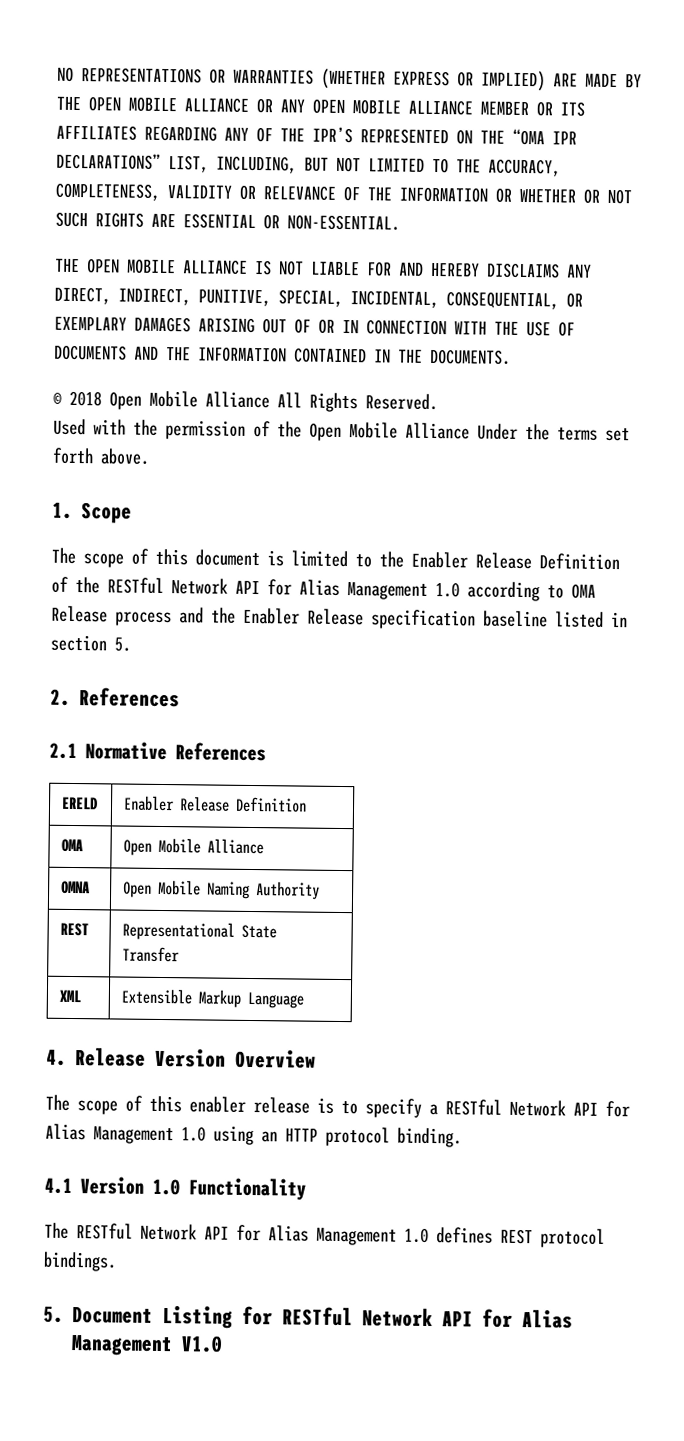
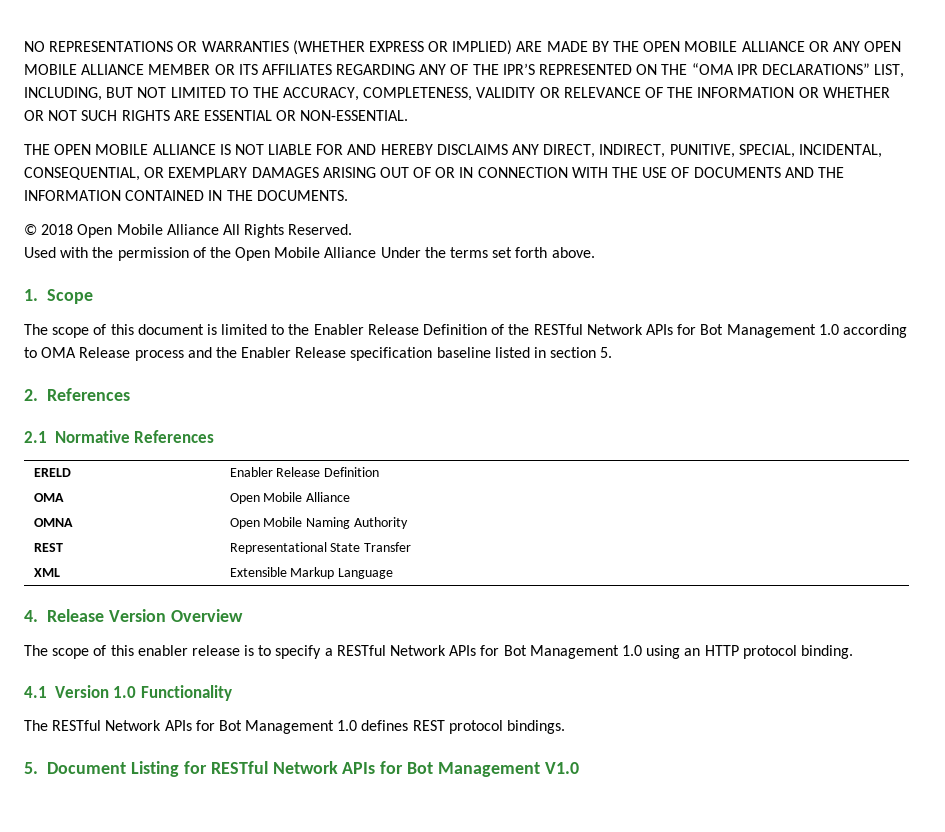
- The scope of this document is limited to the Enabler Release Definition of the RESTful Network API for Alias Management 1.0 according to OMA Release process and the Enabler Release specification baseline listed in section 5.
+ The scope of this document is limited to the Enabler Release Definition of the RESTful Network APIs for Bot Management 1.0 according to OMA Release process and the Enabler Release specification baseline listed in section 5.
- The scope of this enabler release is to specify a RESTful Network API for Alias Management 1.0 using an HTTP protocol binding.
+ The scope of this enabler release is to specify a RESTful Network APIs for Bot Management 1.0 using an HTTP protocol binding.
- The RESTful Network API for Alias Management 1.0 defines REST protocol bindings.
+ The RESTful Network APIs for Bot Management 1.0 defines REST protocol bindings.
- 5. Document Listing for RESTful Network API for Alias Management V1.0
+ 5. Document Listing for RESTful Network APIs for Bot Management V1.0

